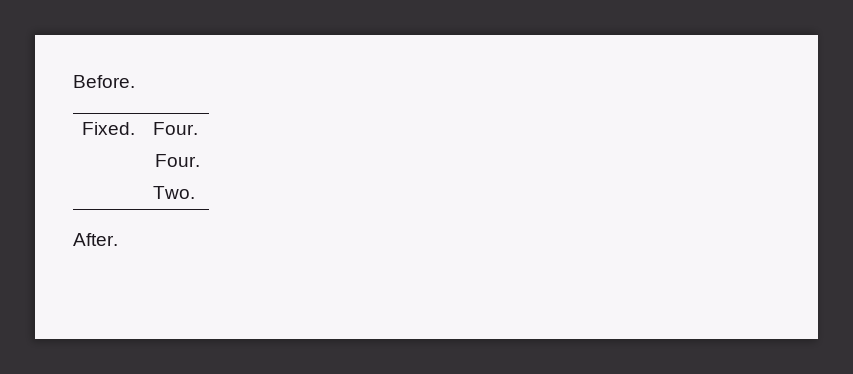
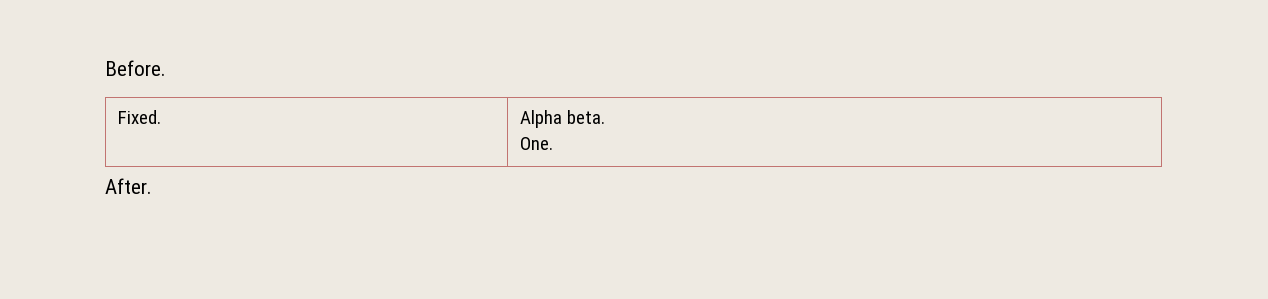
- Fixed. | Four.
- Four.
- Two.
+ Fixed. | Alpha beta.
+ One.

